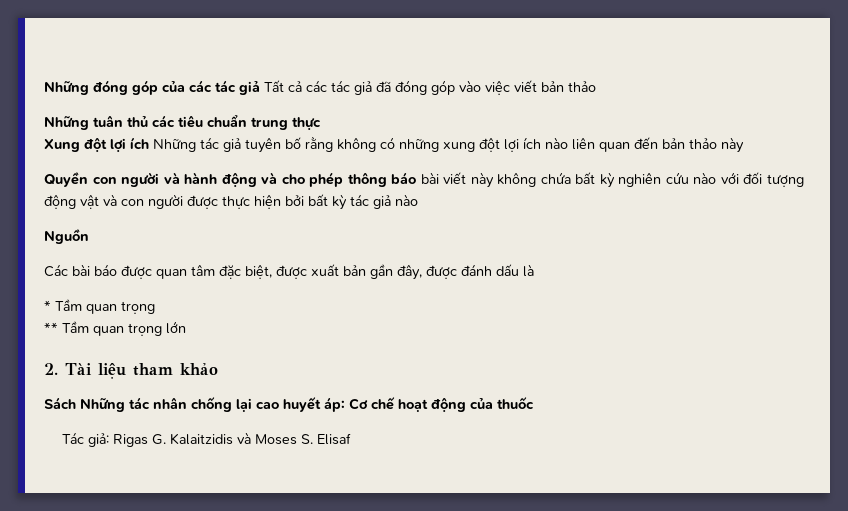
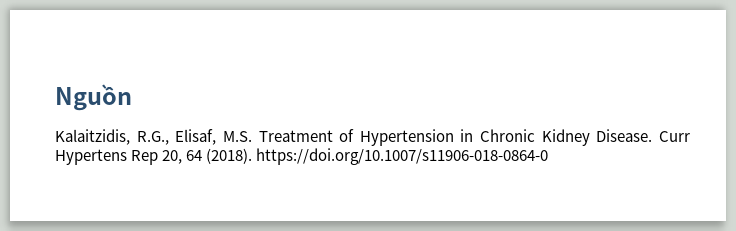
- Những đóng góp của các tác giả Tất cả các tác giả đã đóng góp vào việc viết bản thảo
- Những tuân thủ các tiêu chuẩn trung thực
- Xung đột lợi ích Những tác giả tuyên bố rằng không có những xung đột lợi ích nào liên quan đến bản thảo này
- Quyền con người và hành động và cho phép thông báo bài viết này không chứa bất kỳ nghiên cứu nào với đối tượng động vật và con người được thực hiện bởi bất kỳ tác giả nào
  Nguồn
- Các bài báo được quan tâm đặc biệt, được xuất bản gần đây, được đánh dấu là
- * Tầm quan trọng
- ** Tầm quan trọng lớn
- 2. Tài liệu tham khảo
- Sách Những tác nhân chống lại cao huyết áp: Cơ chế hoạt động của thuốc
- Tác giả: Rigas G. Kalaitzidis và Moses S. Elisaf
+ Kalaitzidis, R.G., Elisaf, M.S. Treatment of Hypertension in Chronic Kidney Disease. Curr Hypertens Rep 20, 64 (2018). https://doi.org/10.1007/s11906-018-0864-0

